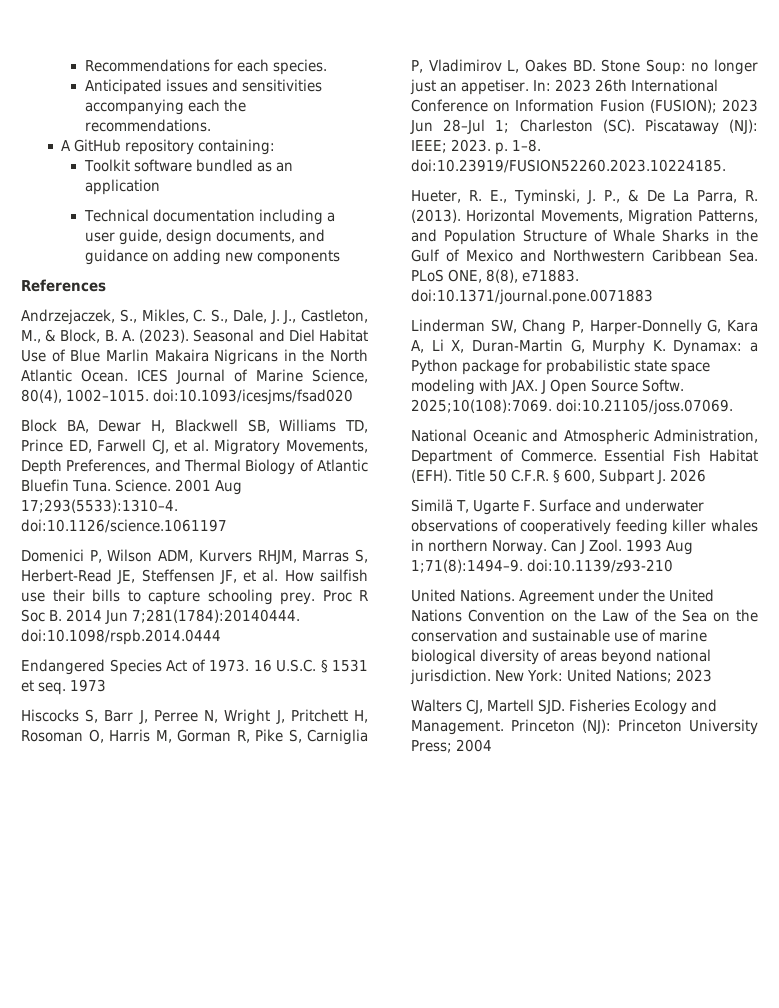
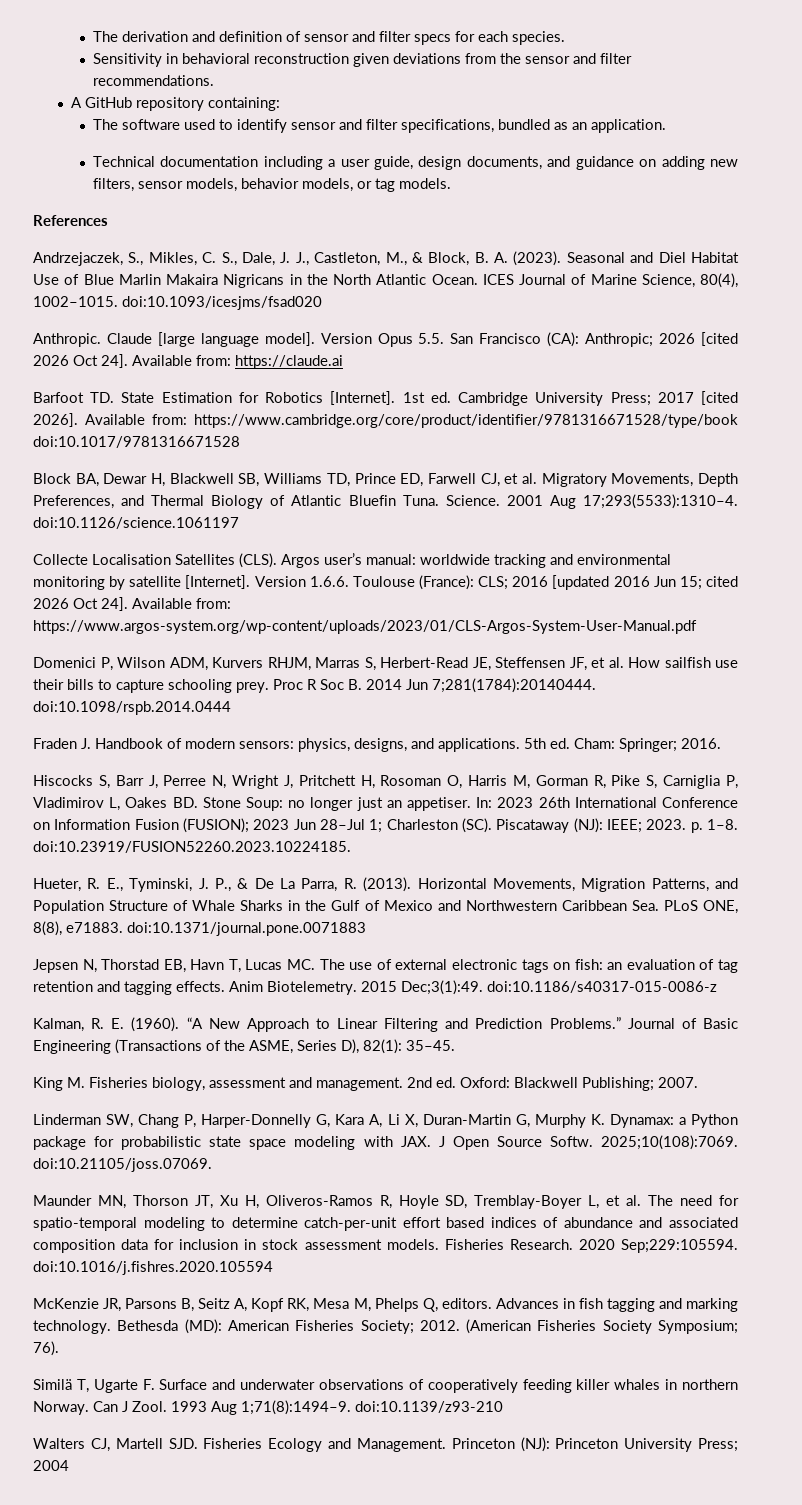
- Recommendations for each species.
- Anticipated issues and sensitivities accompanying each the recommendations.
+ The derivation and definition of sensor and filter specs for each species.
+ Sensitivity in behavioral reconstruction given deviations from the sensor and filter recommendations.
- Toolkit software bundled as an application
+ The software used to identify sensor and filter specifications, bundled as an application.
- Technical documentation including a user guide, design documents, and guidance on adding new components
+ Technical documentation including a user guide, design documents, and guidance on adding new filters, sensor models, behavior models, or tag models.
+ Anthropic. Claude [large language model]. Version Opus 5.5. San Francisco (CA): Anthropic; 2026 [cited 2026 Oct 24]. Available from: https://claude.ai
+ Barfoot TD. State Estimation for Robotics [Internet]. 1st ed. Cambridge University Press; 2017 [cited 2026]. Available from: https://www.cambridge.org/core/product/identifier/9781316671528/type/book doi:10.1017/9781316671528
+ Collecte Localisation Satellites (CLS). Argos user’s manual: worldwide tracking and environmental monitoring by satellite [Internet]. Version 1.6.6. Toulouse (France): CLS; 2016 [updated 2016 Jun 15; cited 2026 Oct 24]. Available from: https://www.argos-system.org/wp-content/uploads/2023/01/CLS-Argos-System-User-Manual.pdf
- Endangered Species Act of 1973. 16 U.S.C. § 1531 et seq. 1973
+ Fraden J. Handbook of modern sensors: physics, designs, and applications. 5th ed. Cham: Springer; 2016.
+ Jepsen N, Thorstad EB, Havn T, Lucas MC. The use of external electronic tags on fish: an evaluation of tag retention and tagging effects. Anim Biotelemetry. 2015 Dec;3(1):49. doi:10.1186/s40317-015-0086-z
+ Kalman, R. E. (1960). “A New Approach to Linear Filtering and Prediction Problems.” Journal of Basic Engineering (Transactions of the ASME, Series D), 82(1): 35–45.
+ King M. Fisheries biology, assessment and management. 2nd ed. Oxford: Blackwell Publishing; 2007.
- National Oceanic and Atmospheric Administration, Department of Commerce. Essential Fish Habitat (EFH). Title 50 C.F.R. § 600, Subpart J. 2026
+ Maunder MN, Thorson JT, Xu H, Oliveros-Ramos R, Hoyle SD, Tremblay-Boyer L, et al. The need for spatio-temporal modeling to determine catch-per-unit effort based indices of abundance and associated composition data for inclusion in stock assessment models. Fisheries Research. 2020 Sep;229:105594. doi:10.1016/j.fishres.2020.105594
+ McKenzie JR, Parsons B, Seitz A, Kopf RK, Mesa M, Phelps Q, editors. Advances in fish tagging and marking technology. Bethesda (MD): American Fisheries Society; 2012. (American Fisheries Society Symposium; 76).
- United Nations. Agreement under the United Nations Convention on the Law of the Sea on the conservation and sustainable use of marine biological diversity of areas beyond national jurisdiction. New York: United Nations; 2023

